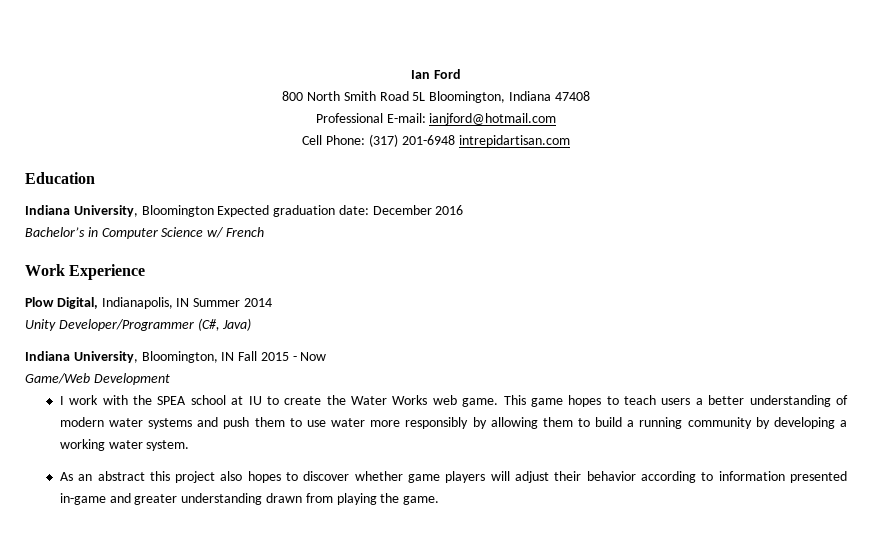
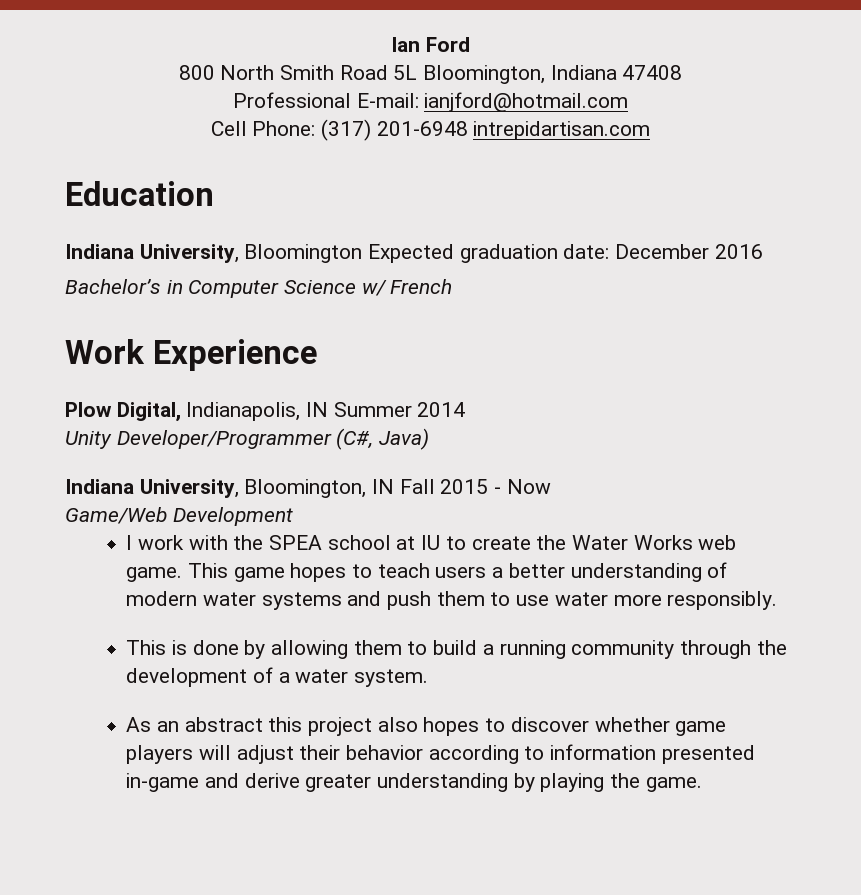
- This game hopes to teach users a better understanding of modern water systems and push them to use water more responsibly by allowing them to build a running community by developing a working water system.
+ This game hopes to teach users a better understanding of modern water systems and push them to use water more responsibly.
+ This is done by allowing them to build a running community through the development of a water system.
- As an abstract this project also hopes to discover whether game players will adjust their behavior according to information presented in-game and greater understanding drawn from playing the game.
+ As an abstract this project also hopes to discover whether game players will adjust their behavior according to information presented in-game and derive greater understanding by playing the game.

